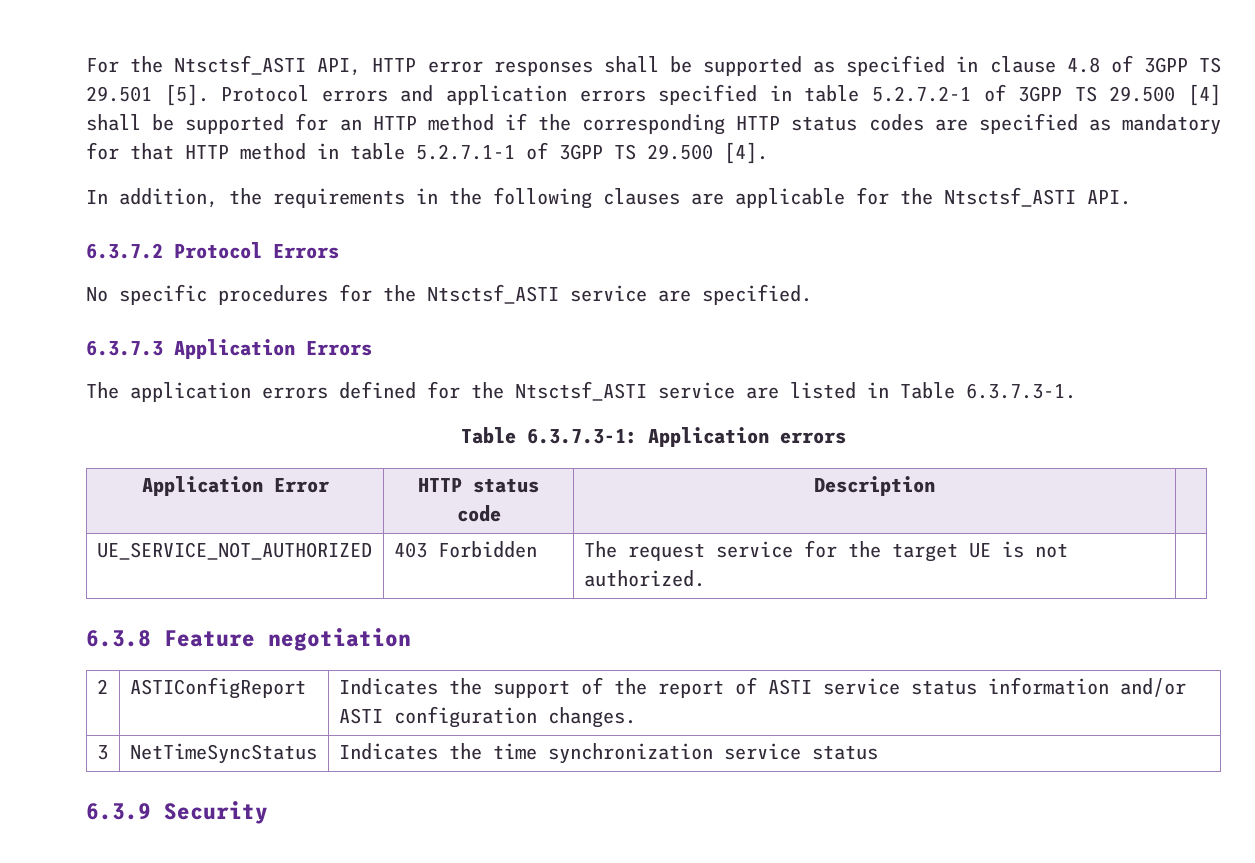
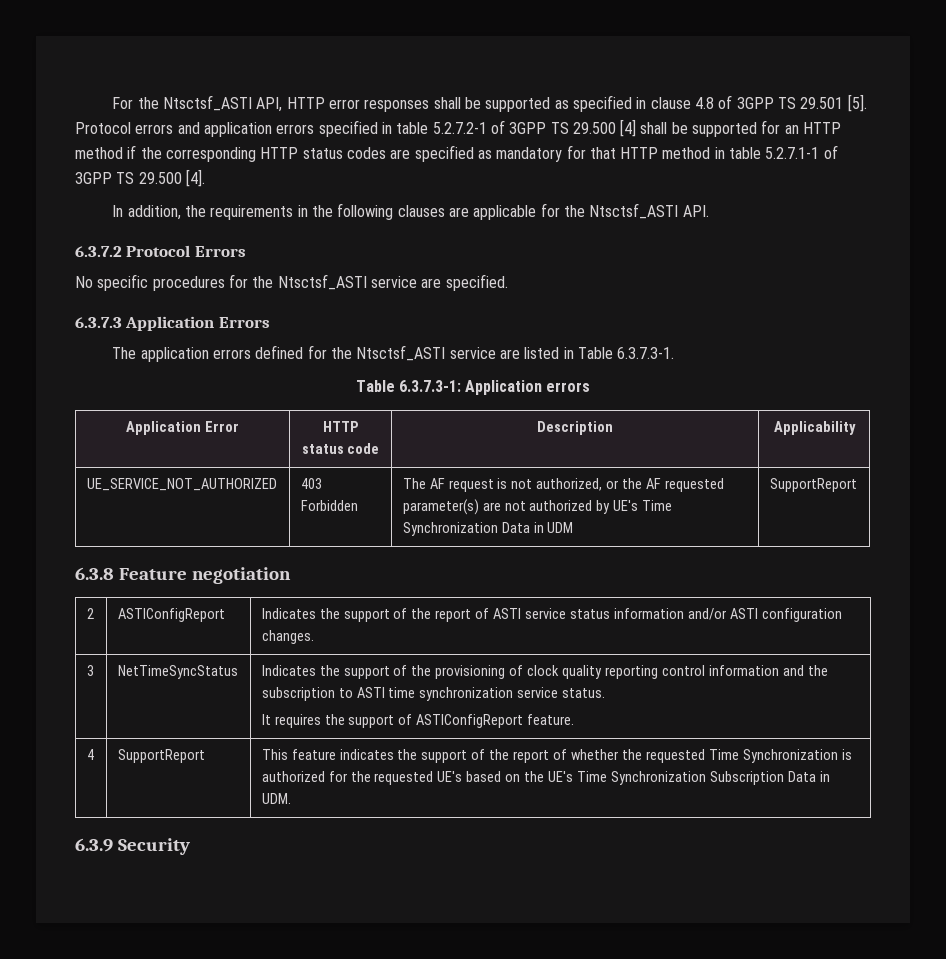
- Application Error | HTTP status code | Description |
+ Application Error | HTTP status code | Description | Applicability
- UE_SERVICE_NOT_AUTHORIZED | 403 Forbidden | The request service for the target UE is not authorized. |
+ UE_SERVICE_NOT_AUTHORIZED | 403 Forbidden | The AF request is not authorized, or the AF requested parameter(s) are not authorized by UE's Time Synchronization Data in UDM | SupportReport
- 3 | NetTimeSyncStatus | Indicates the time synchronization service status
+ 3 | NetTimeSyncStatus | Indicates the support of the provisioning of clock quality reporting control information and the subscription to ASTI time synchronization service status.
+ It requires the support of ASTIConfigReport feature.
+ 4 | SupportReport | This feature indicates the support of the report of whether the requested Time Synchronization is authorized for the requested UE's based on the UE's Time Synchronization Subscription Data in UDM.

